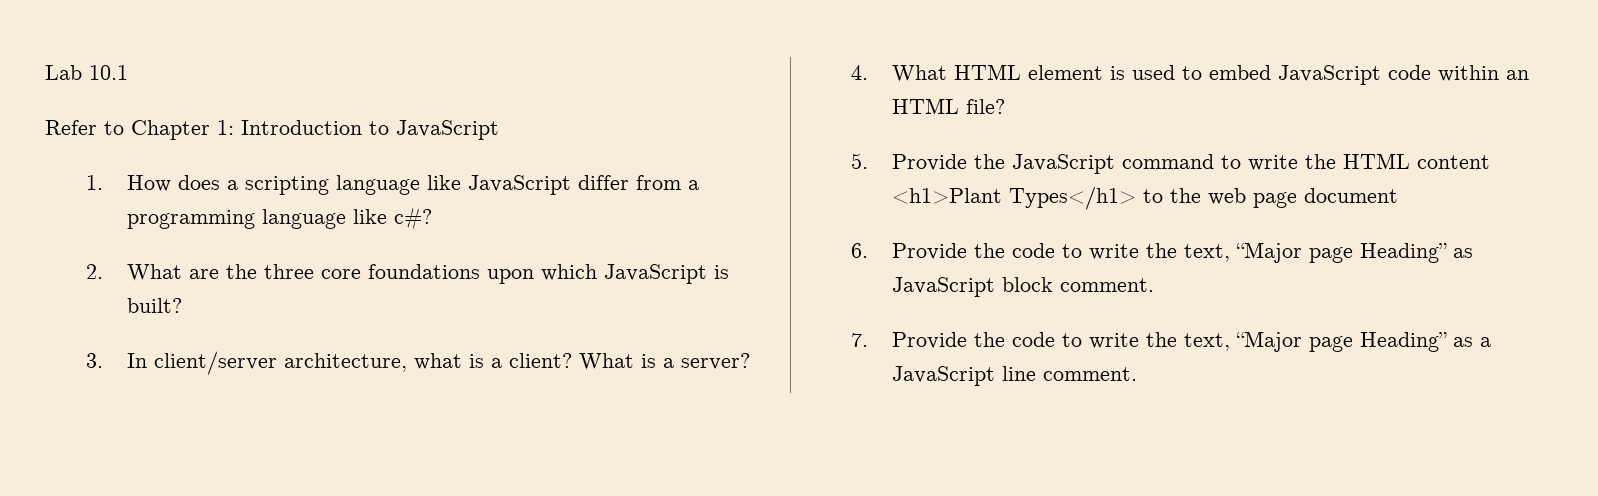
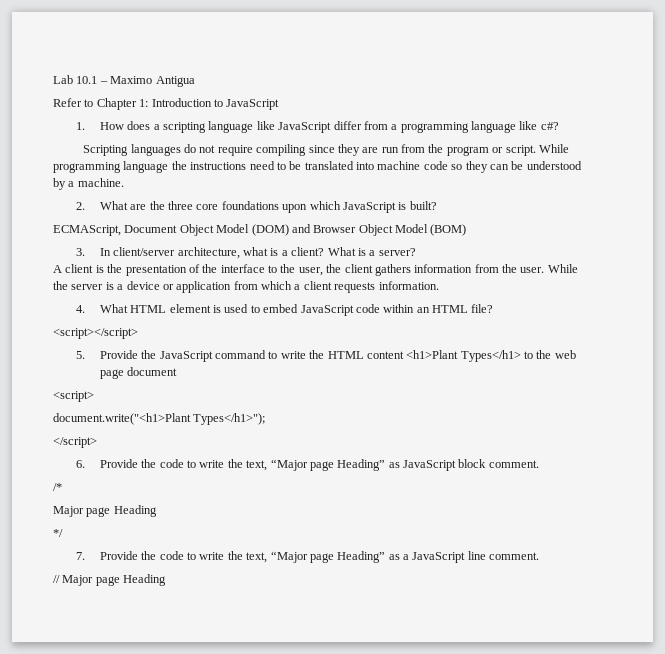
- Lab 10.1
+ Lab 10.1 – Maximo Antigua
+ Scripting languages do not require compiling since they are run from the program or script. While programming language the instructions need to be translated into machine code so they can be understood by a machine.
+ ECMAScript, Document Object Model (DOM) and Browser Object Model (BOM)
+ A client is the presentation of the interface to the user, the client gathers information from the user. While the server is a device or application from which a client requests information.
+ <script></script>
+ <script>
+ document.write("<h1>Plant Types</h1>");
+ </script>
+ /*
+ Major page Heading
+ */
  7. Provide the code to write the text, “Major page Heading” as a JavaScript line comment.
+ // Major page Heading

